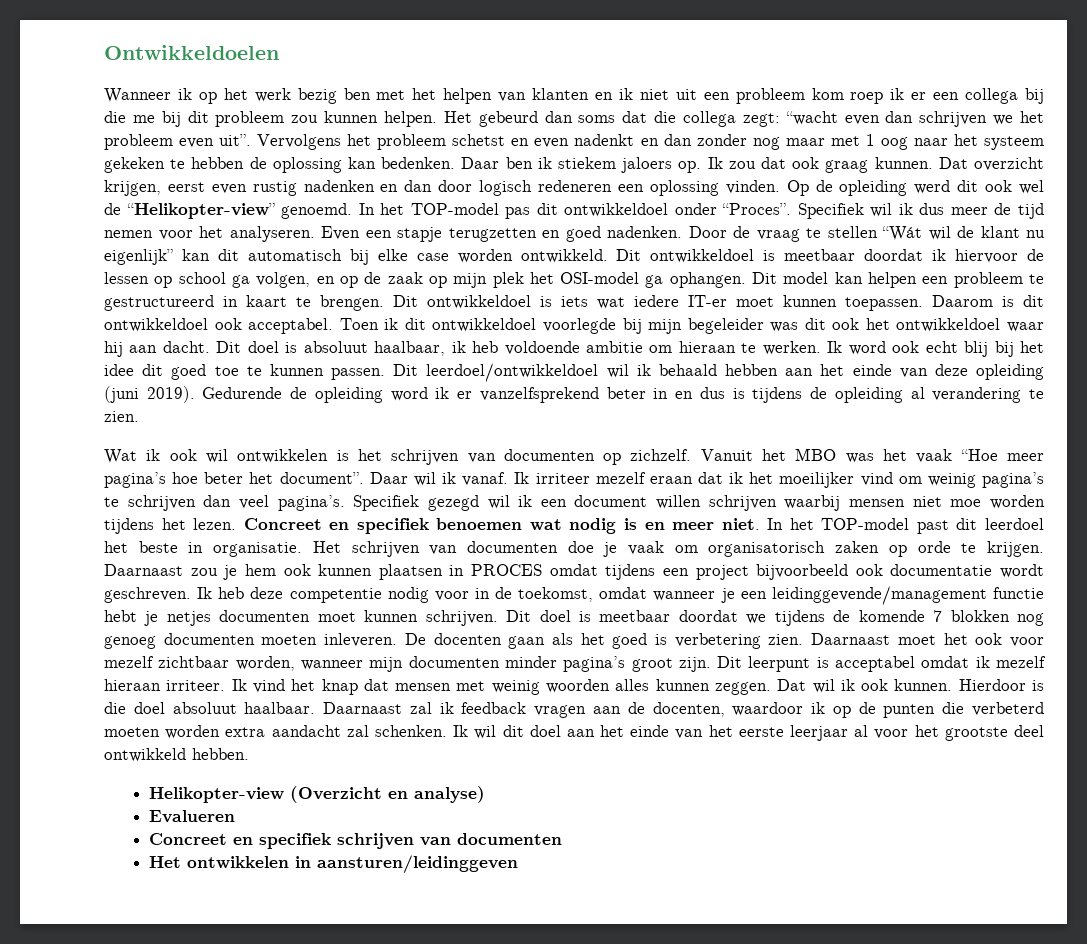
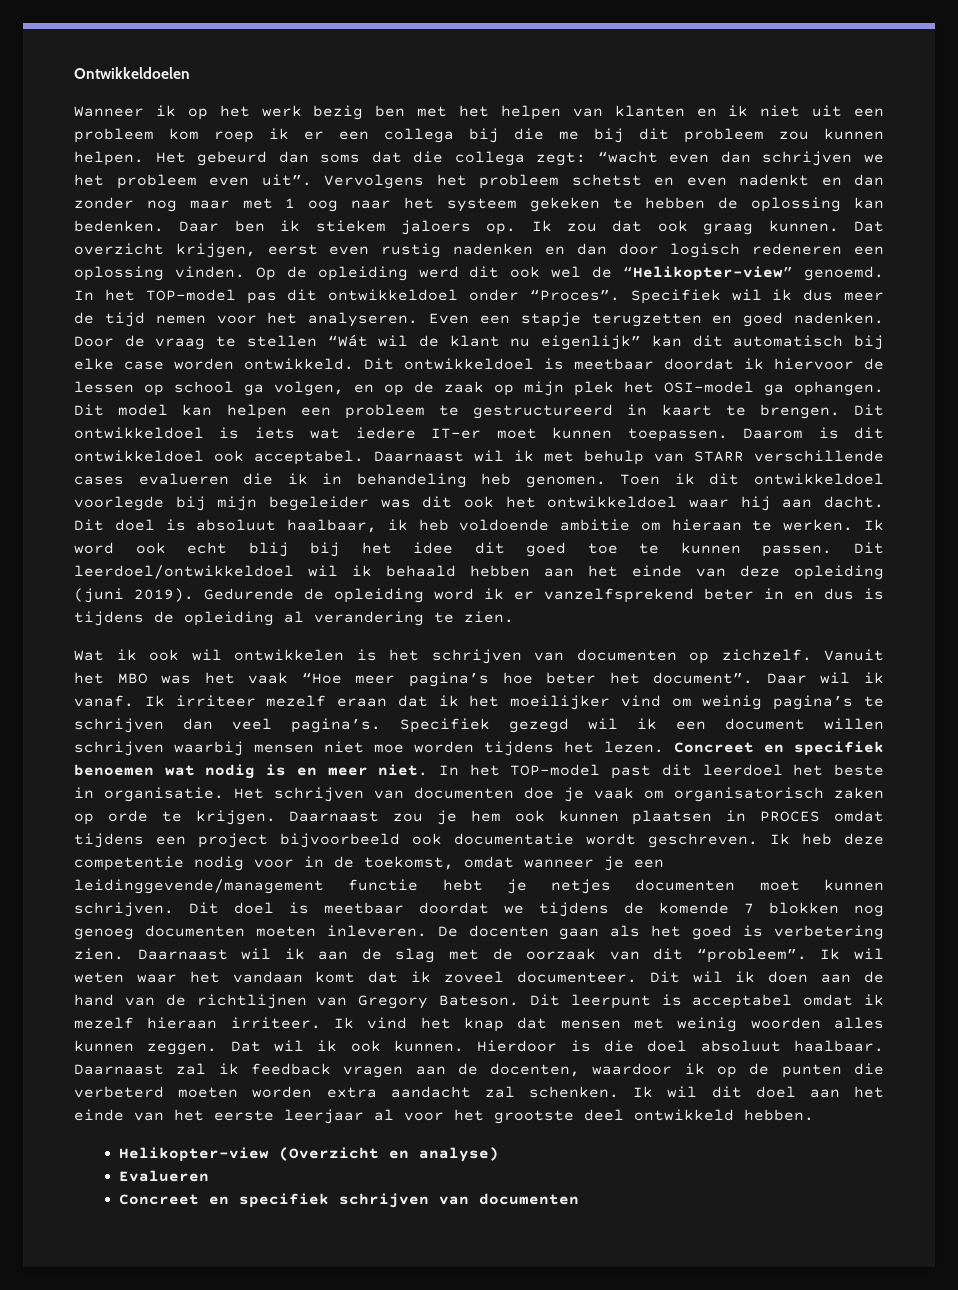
+ Daarnaast wil ik met behulp van STARR verschillende cases evalueren die ik in behandeling heb genomen.
- Daarnaast moet het ook voor mezelf zichtbaar worden, wanneer mijn documenten minder pagina’s groot zijn.
+ Daarnaast wil ik aan de slag met de oorzaak van dit “probleem”. Ik wil weten waar het vandaan komt dat ik zoveel documenteer. Dit wil ik doen aan de hand van de richtlijnen van Gregory Bateson.
- Het ontwikkelen in aansturen/leidinggeven

